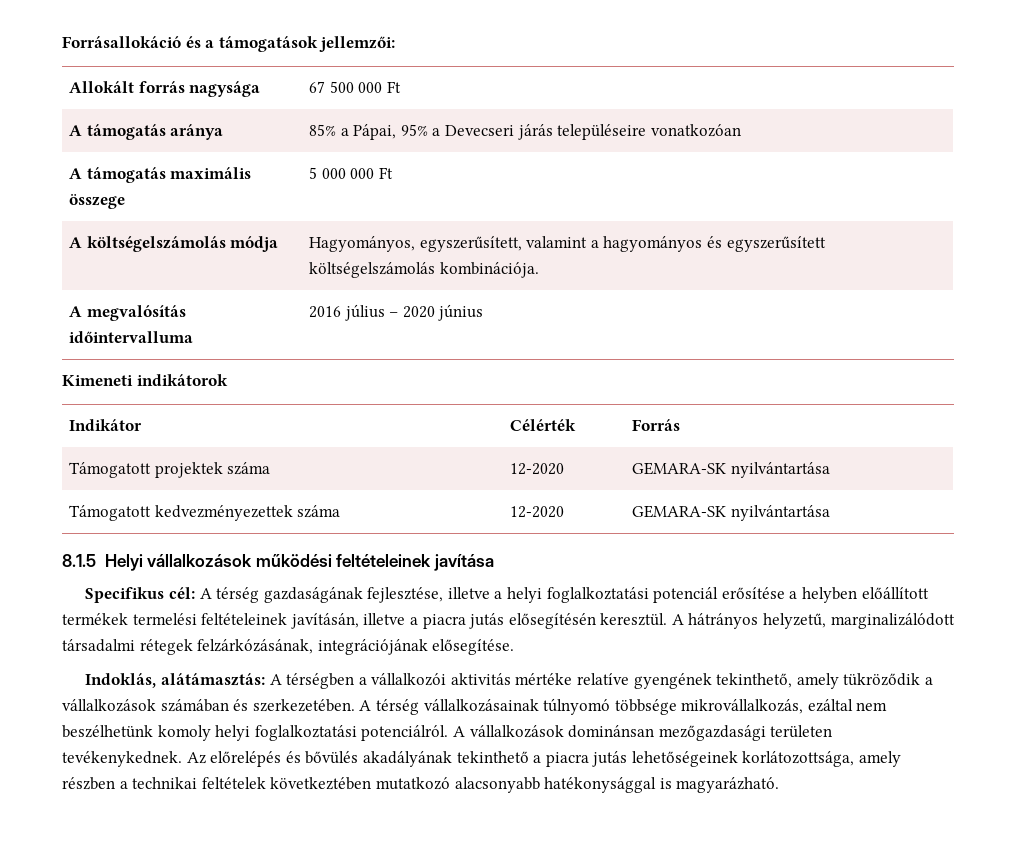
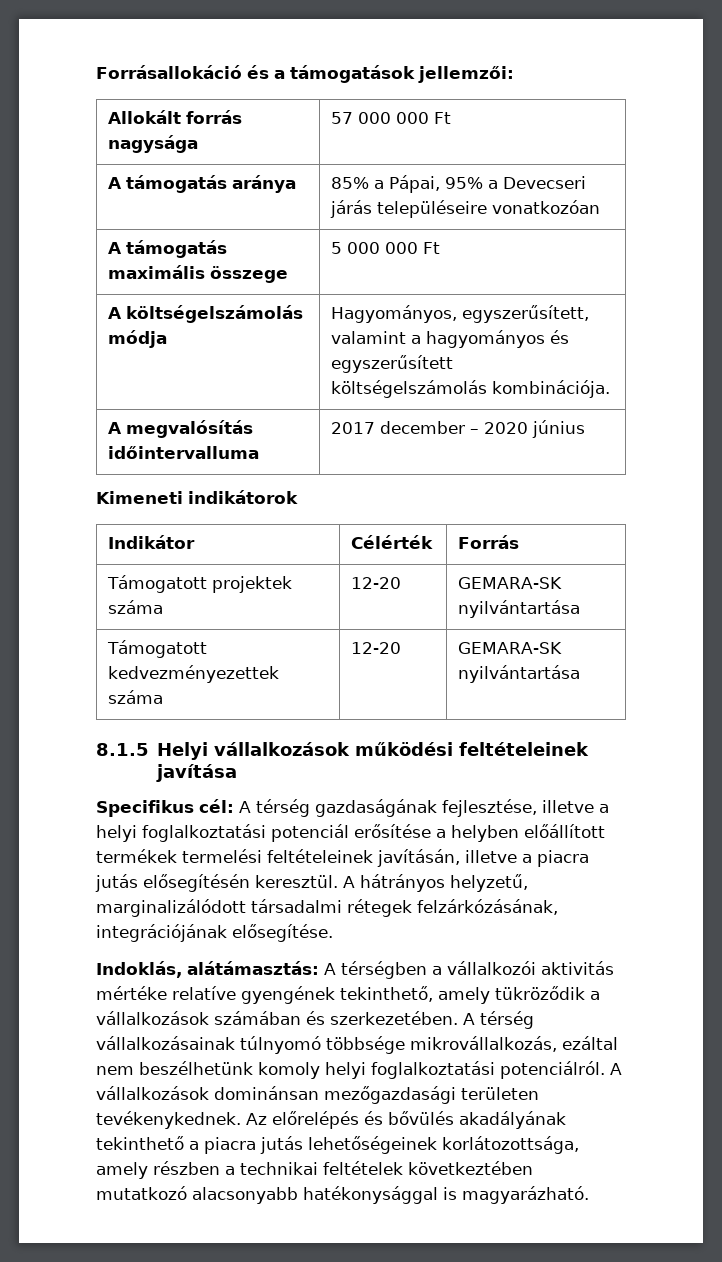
- Allokált forrás nagysága | 67 500 000 Ft
+ Allokált forrás nagysága | 57 000 000 Ft
- A megvalósítás időintervalluma | 2016 július – 2020 június
+ A megvalósítás időintervalluma | 2017 december – 2020 június
- Támogatott projektek száma | 12-2020 | GEMARA-SK nyilvántartása
+ Támogatott projektek száma | 12-20 | GEMARA-SK nyilvántartása
- Támogatott kedvezményezettek száma | 12-2020 | GEMARA-SK nyilvántartása
+ Támogatott kedvezményezettek száma | 12-20 | GEMARA-SK nyilvántartása

